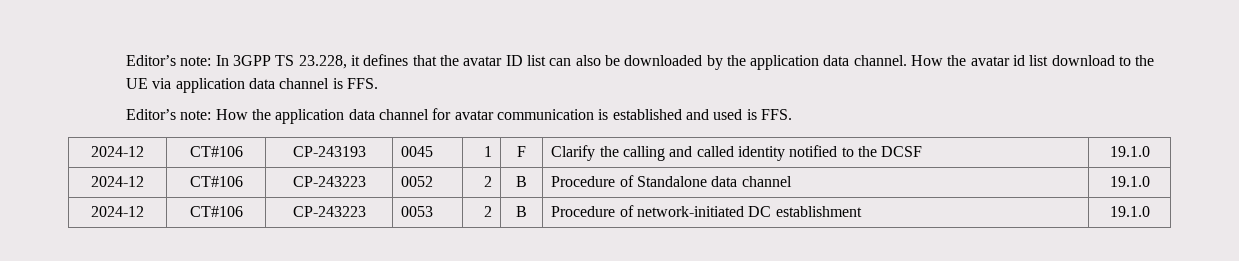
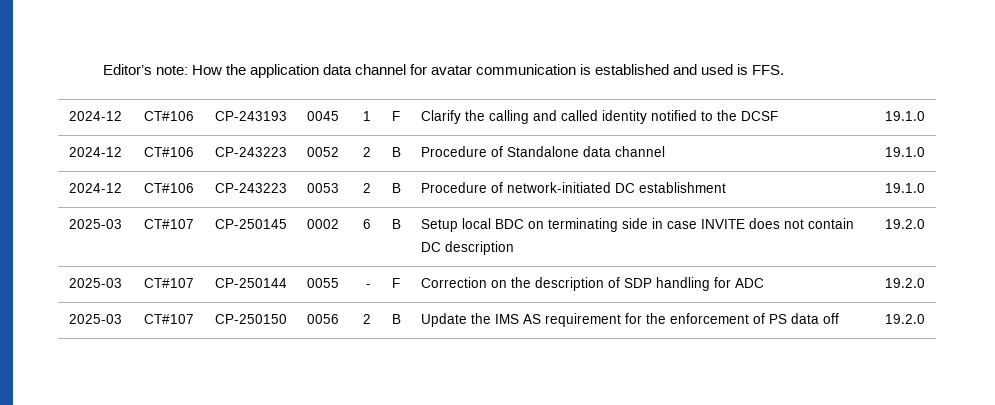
- Editor’s note: In 3GPP TS 23.228, it defines that the avatar ID list can also be downloaded by the application data channel. How the avatar id list download to the UE via application data channel is FFS.
+ 2025-03 | CT#107 | CP-250145 | 0002 | 6 | B | Setup local BDC on terminating side in case INVITE does not contain DC description | 19.2.0
+ 2025-03 | CT#107 | CP-250144 | 0055 | - | F | Correction on the description of SDP handling for ADC | 19.2.0
+ 2025-03 | CT#107 | CP-250150 | 0056 | 2 | B | Update the IMS AS requirement for the enforcement of PS data off | 19.2.0

